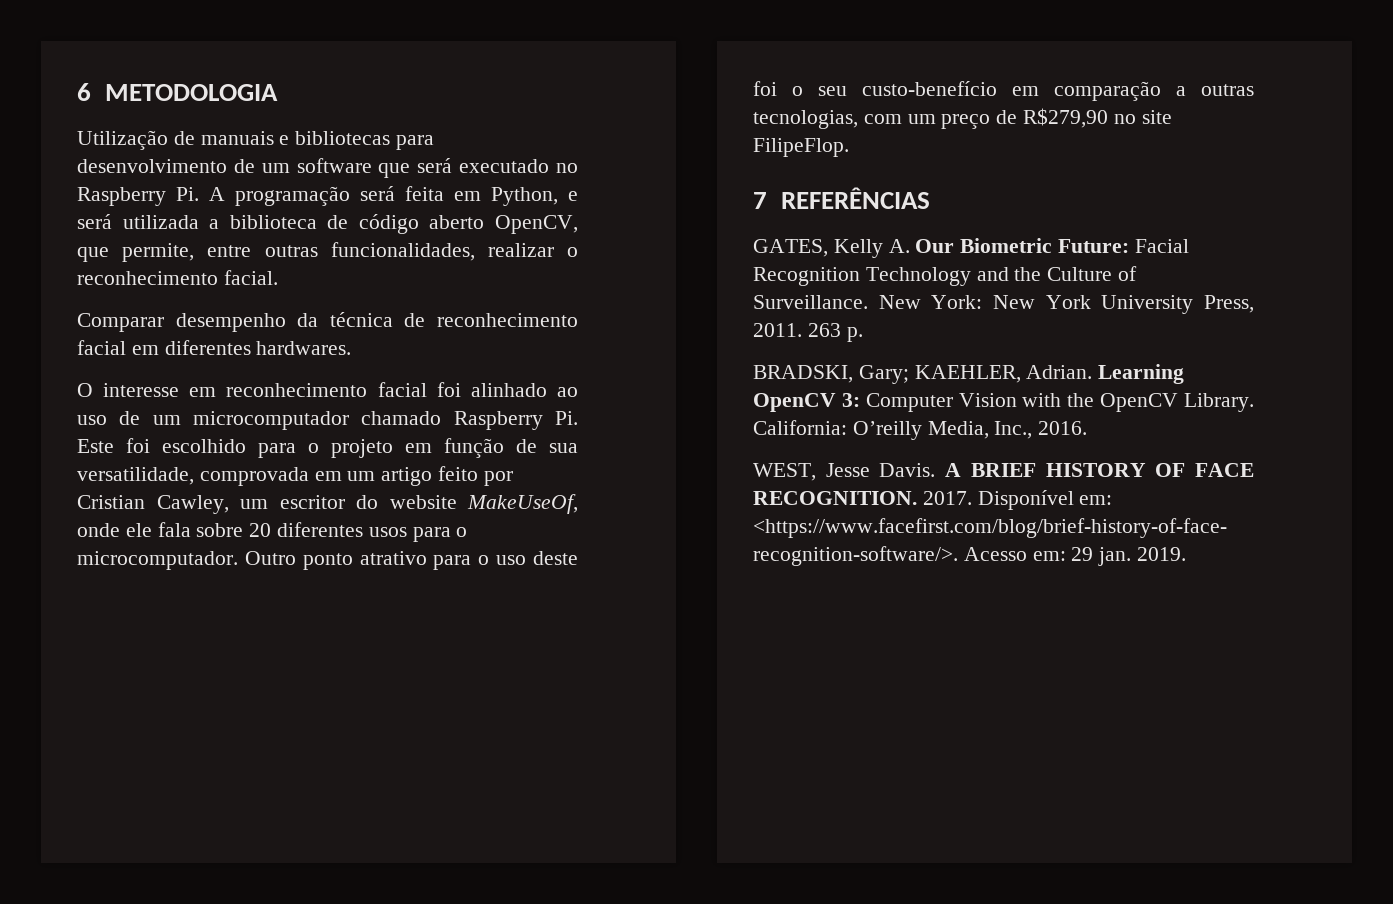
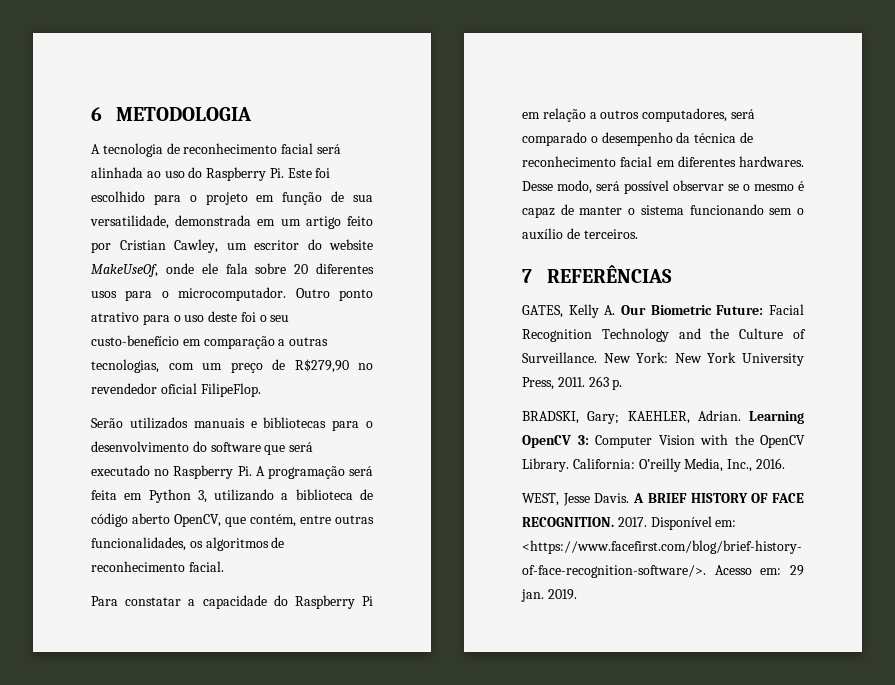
- Utilização de manuais e bibliotecas para desenvolvimento de um software que será executado no Raspberry Pi. A programação será feita em Python, e será utilizada a biblioteca de código aberto OpenCV, que permite, entre outras funcionalidades, realizar o reconhecimento facial.
- Comparar desempenho da técnica de reconhecimento facial em diferentes hardwares.
- O interesse em reconhecimento facial foi alinhado ao uso de um microcomputador chamado Raspberry Pi. Este foi escolhido para o projeto em função de sua versatilidade, comprovada em um artigo feito por Cristian Cawley, um escritor do website MakeUseOf, onde ele fala sobre 20 diferentes usos para o microcomputador.
+ A tecnologia de reconhecimento facial será alinhada ao uso do Raspberry Pi. Este foi escolhido para o projeto em função de sua versatilidade, demonstrada em um artigo feito por Cristian Cawley, um escritor do website MakeUseOf, onde ele fala sobre 20 diferentes usos para o microcomputador.
- Outro ponto atrativo para o uso deste foi o seu custo-benefício em comparação a outras tecnologias, com um preço de R$279,90 no site FilipeFlop.
+ Outro ponto atrativo para o uso deste foi o seu custo-benefício em comparação a outras tecnologias, com um preço de R$279,90 no revendedor oficial FilipeFlop.
+ Serão utilizados manuais e bibliotecas para o desenvolvimento do software que será executado no Raspberry Pi. A programação será feita em Python 3, utilizando a biblioteca de código aberto OpenCV, que contém, entre outras funcionalidades, os algoritmos de reconhecimento facial.
+ Para constatar a capacidade do Raspberry Pi em relação a outros computadores, será comparado o desempenho da técnica de reconhecimento facial em diferentes hardwares. Desse modo, será possível observar se o mesmo é capaz de manter o sistema funcionando sem o auxílio de terceiros.

